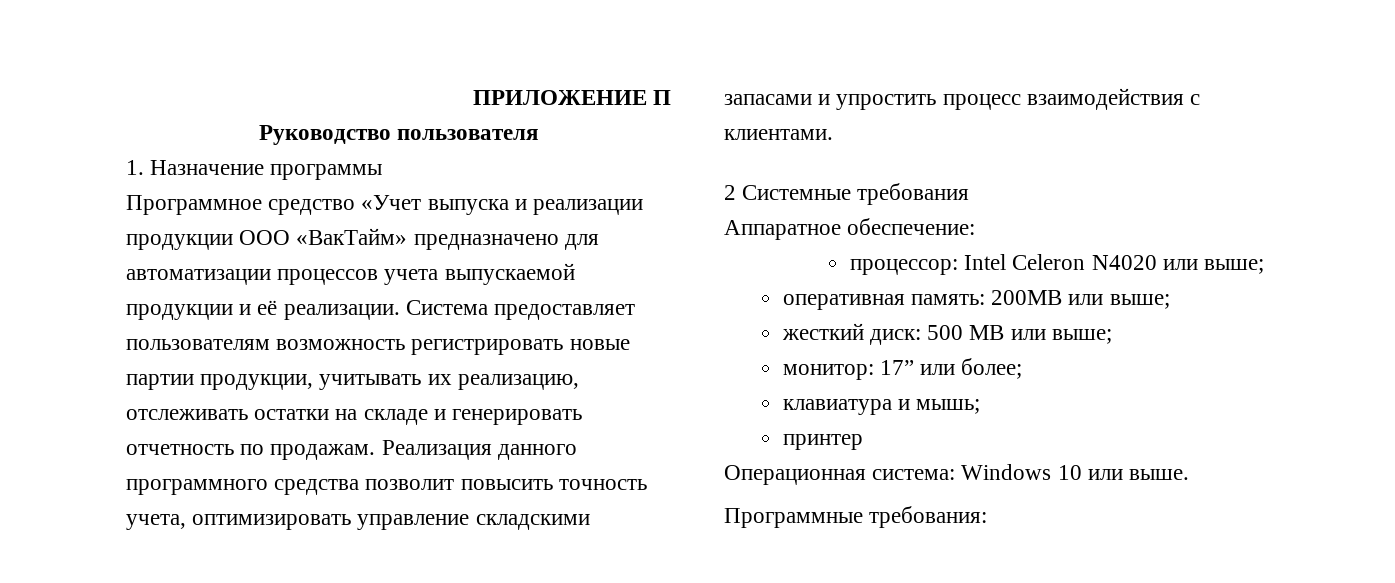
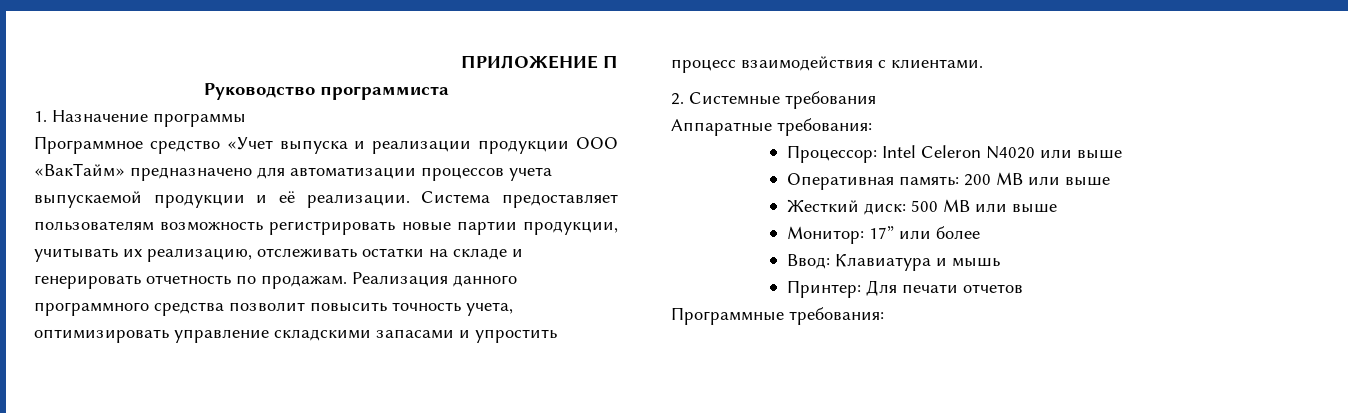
- Руководство пользователя
+ Руководство программиста
- 2 Системные требования
+ 2. Системные требования
- Аппаратное обеспечение:
- процессор: Intel Celeron N4020 или выше;
- оперативная память: 200MB или выше;
- жесткий диск: 500 MB или выше;
- монитор: 17” или более;
- клавиатура и мышь;
- принтер
- Операционная система: Windows 10 или выше.
+ Аппаратные требования:
+ Процессор: Intel Celeron N4020 или выше
+ Оперативная память: 200 MB или выше
+ Жесткий диск: 500 MB или выше
+ Монитор: 17” или более
+ Ввод: Клавиатура и мышь
+ Принтер: Для печати отчетов

